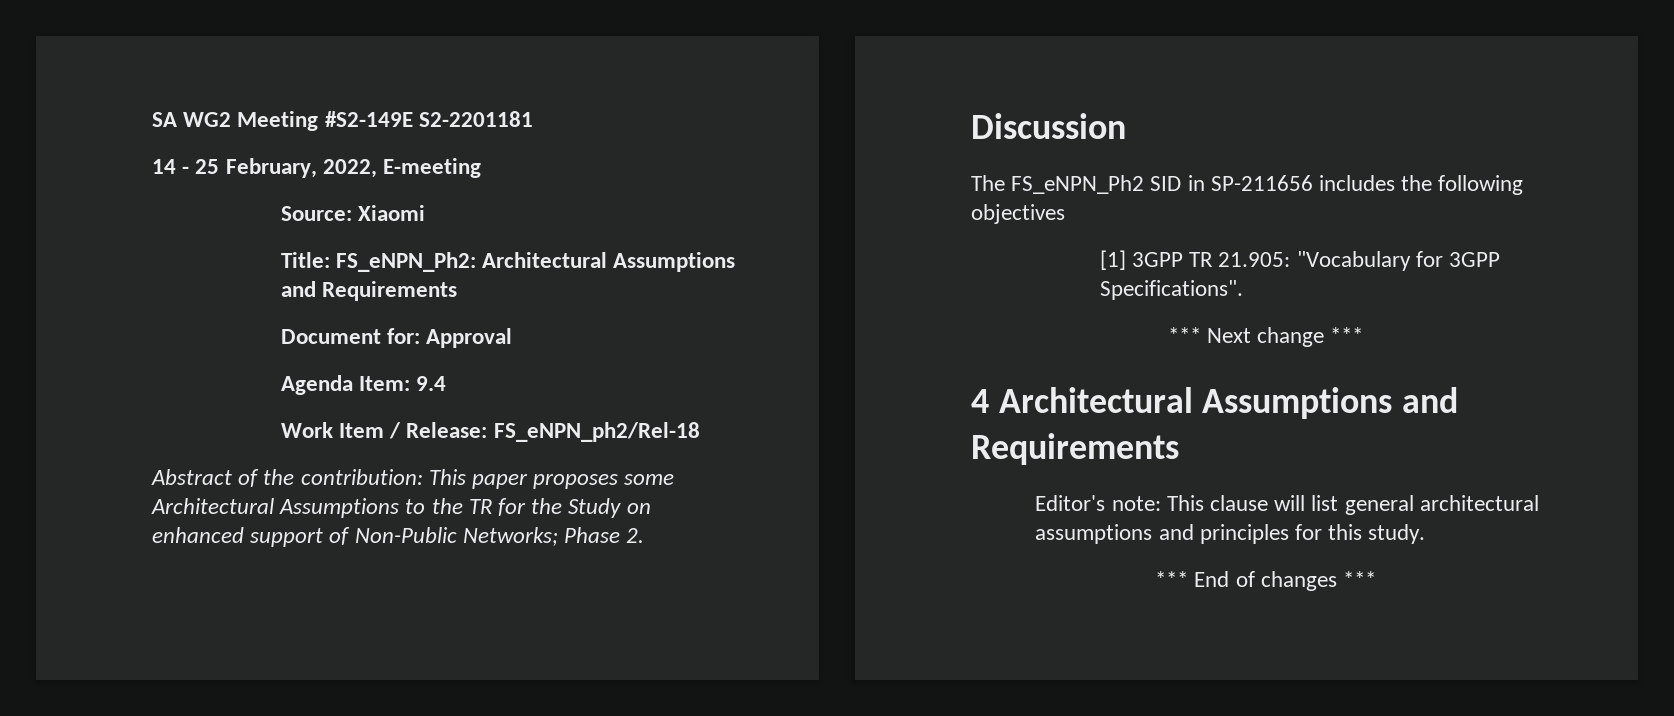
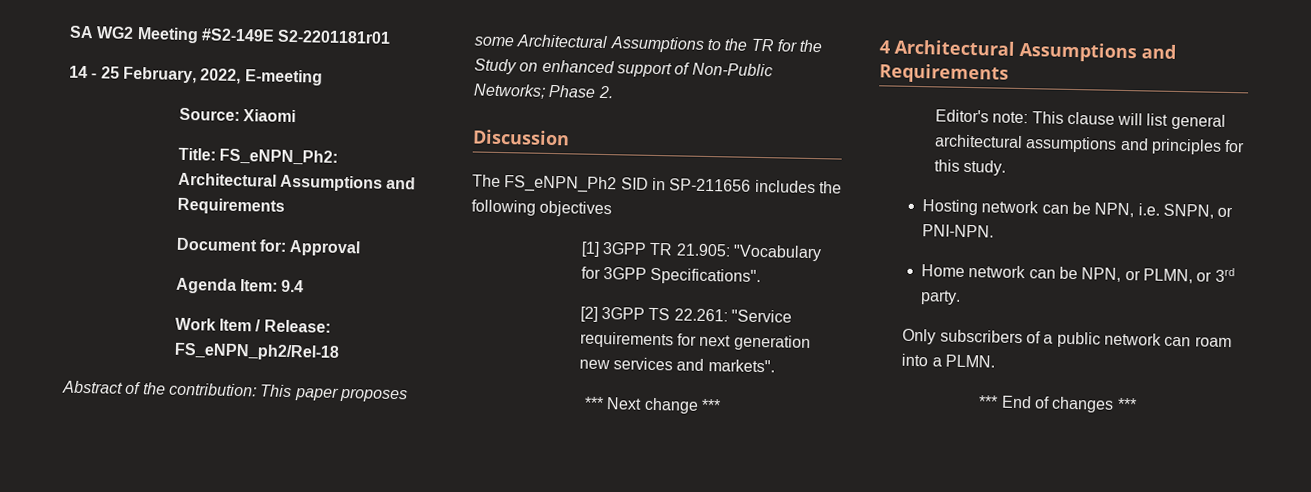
- SA WG2 Meeting #S2-149E S2-2201181
+ SA WG2 Meeting #S2-149E S2-2201181r01
+ [2] 3GPP TS 22.261: "Service requirements for next generation new services and markets".
+ Hosting network can be NPN, i.e. SNPN, or PNI-NPN.
+ Home network can be NPN, or PLMN, or 3rd party.
+ Only subscribers of a public network can roam into a PLMN.

